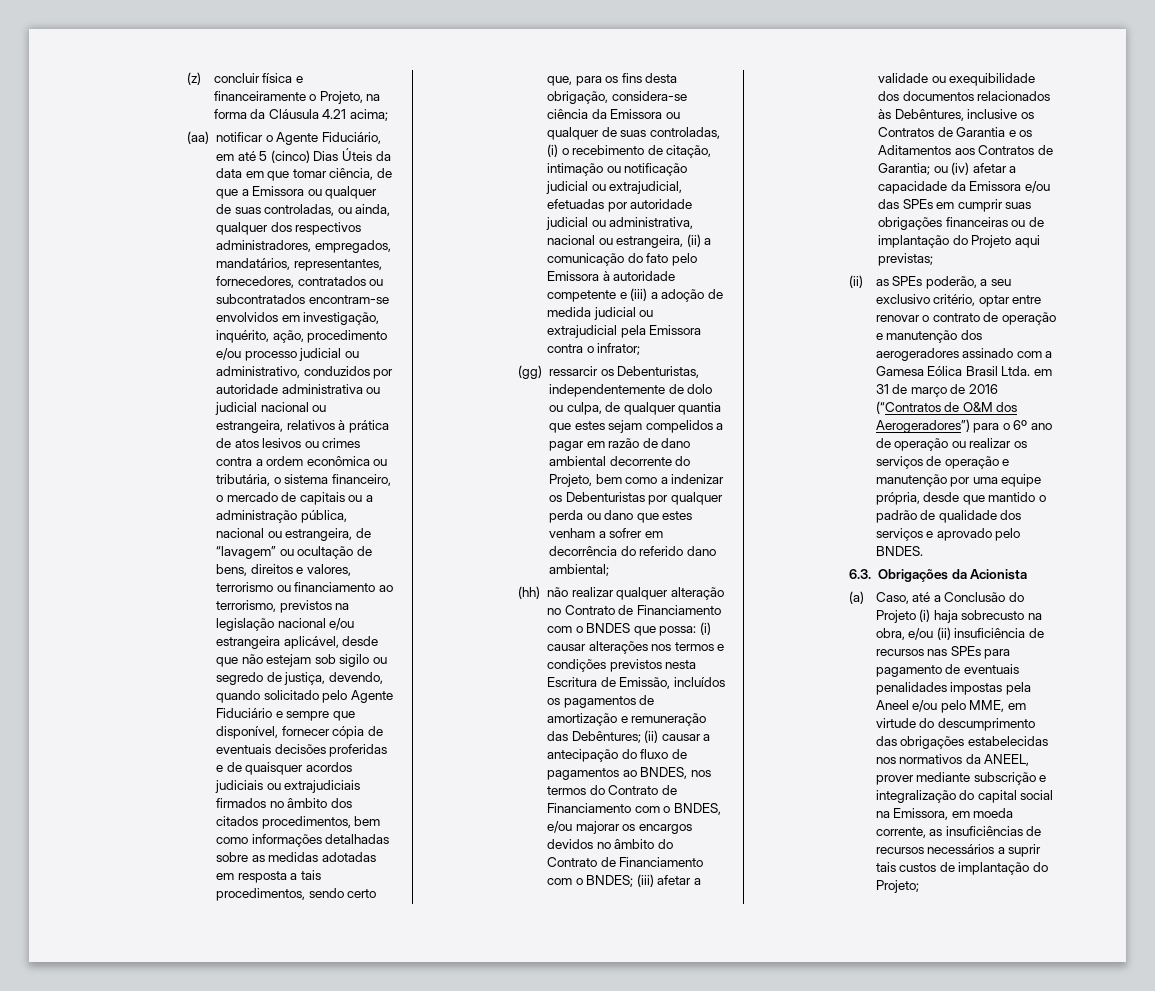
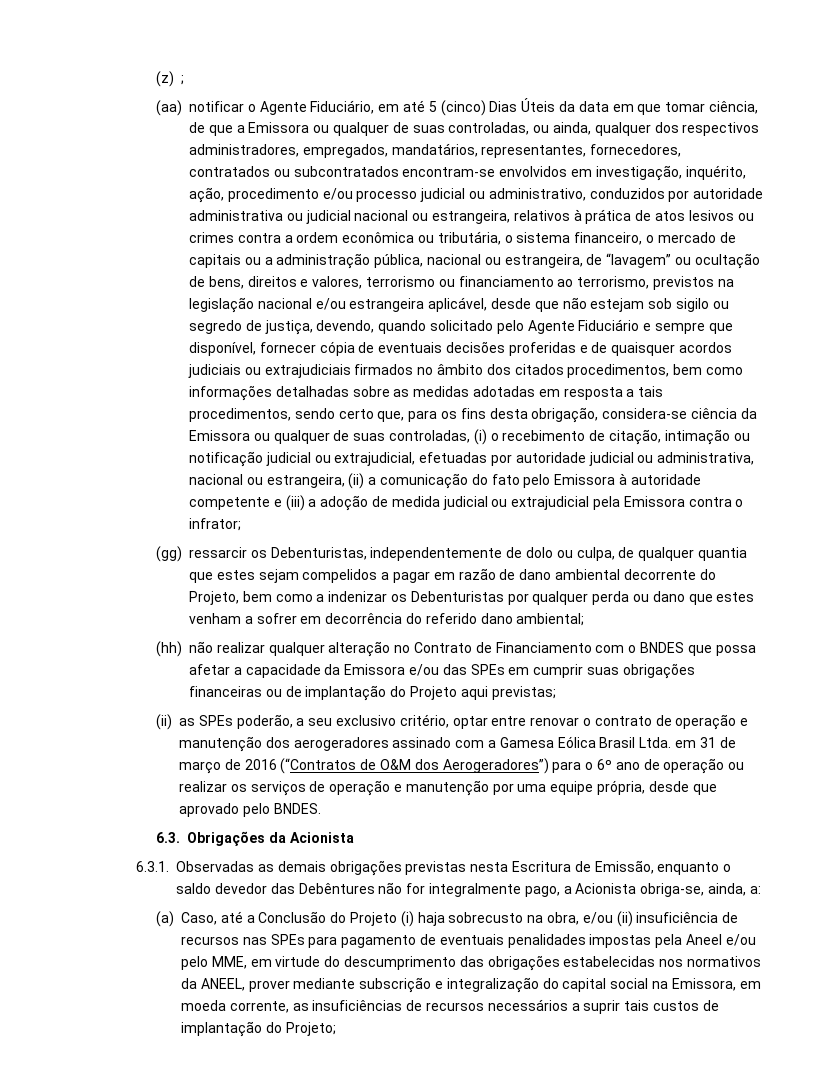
- (z) concluir física e financeiramente o Projeto, na forma da Cláusula 4.21 acima;
+ (z) ;
- (hh) não realizar qualquer alteração no Contrato de Financiamento com o BNDES que possa: (i) causar alterações nos termos e condições previstos nesta Escritura de Emissão, incluídos os pagamentos de amortização e remuneração das Debêntures; (ii) causar a antecipação do fluxo de pagamentos ao BNDES, nos termos do Contrato de Financiamento com o BNDES, e/ou majorar os encargos devidos no âmbito do Contrato de Financiamento com o BNDES; (iii) afetar a validade ou exequibilidade dos documentos relacionados às Debêntures, inclusive os Contratos de Garantia e os Aditamentos aos Contratos de Garantia; ou (iv) afetar a capacidade da Emissora e/ou das SPEs em cumprir suas obrigações financeiras ou de implantação do Projeto aqui previstas;
+ (hh) não realizar qualquer alteração no Contrato de Financiamento com o BNDES que possa afetar a capacidade da Emissora e/ou das SPEs em cumprir suas obrigações financeiras ou de implantação do Projeto aqui previstas;
- (ii) as SPEs poderão, a seu exclusivo critério, optar entre renovar o contrato de operação e manutenção dos aerogeradores assinado com a Gamesa Eólica Brasil Ltda. em 31 de março de 2016 (“Contratos de O&M dos Aerogeradores”) para o 6º ano de operação ou realizar os serviços de operação e manutenção por uma equipe própria, desde que mantido o padrão de qualidade dos serviços e aprovado pelo BNDES.
+ (ii) as SPEs poderão, a seu exclusivo critério, optar entre renovar o contrato de operação e manutenção dos aerogeradores assinado com a Gamesa Eólica Brasil Ltda. em 31 de março de 2016 (“Contratos de O&M dos Aerogeradores”) para o 6º ano de operação ou realizar os serviços de operação e manutenção por uma equipe própria, desde que aprovado pelo BNDES.
+ 6.3.1. Observadas as demais obrigações previstas nesta Escritura de Emissão, enquanto o saldo devedor das Debêntures não for integralmente pago, a Acionista obriga-se, ainda, a:

